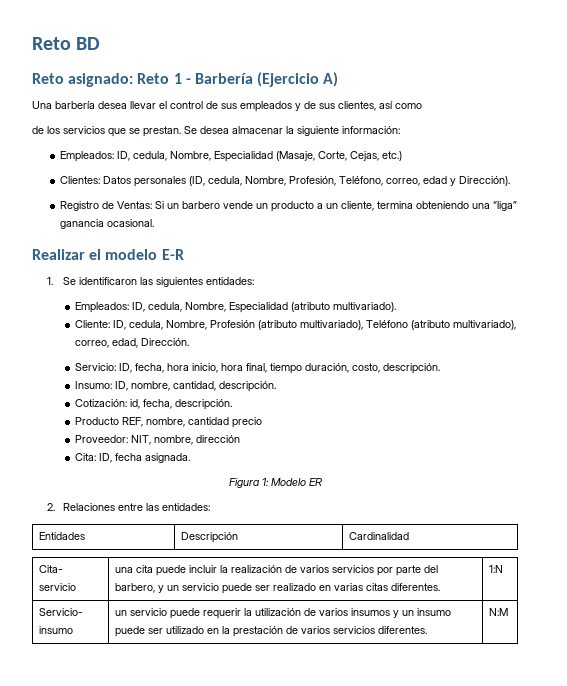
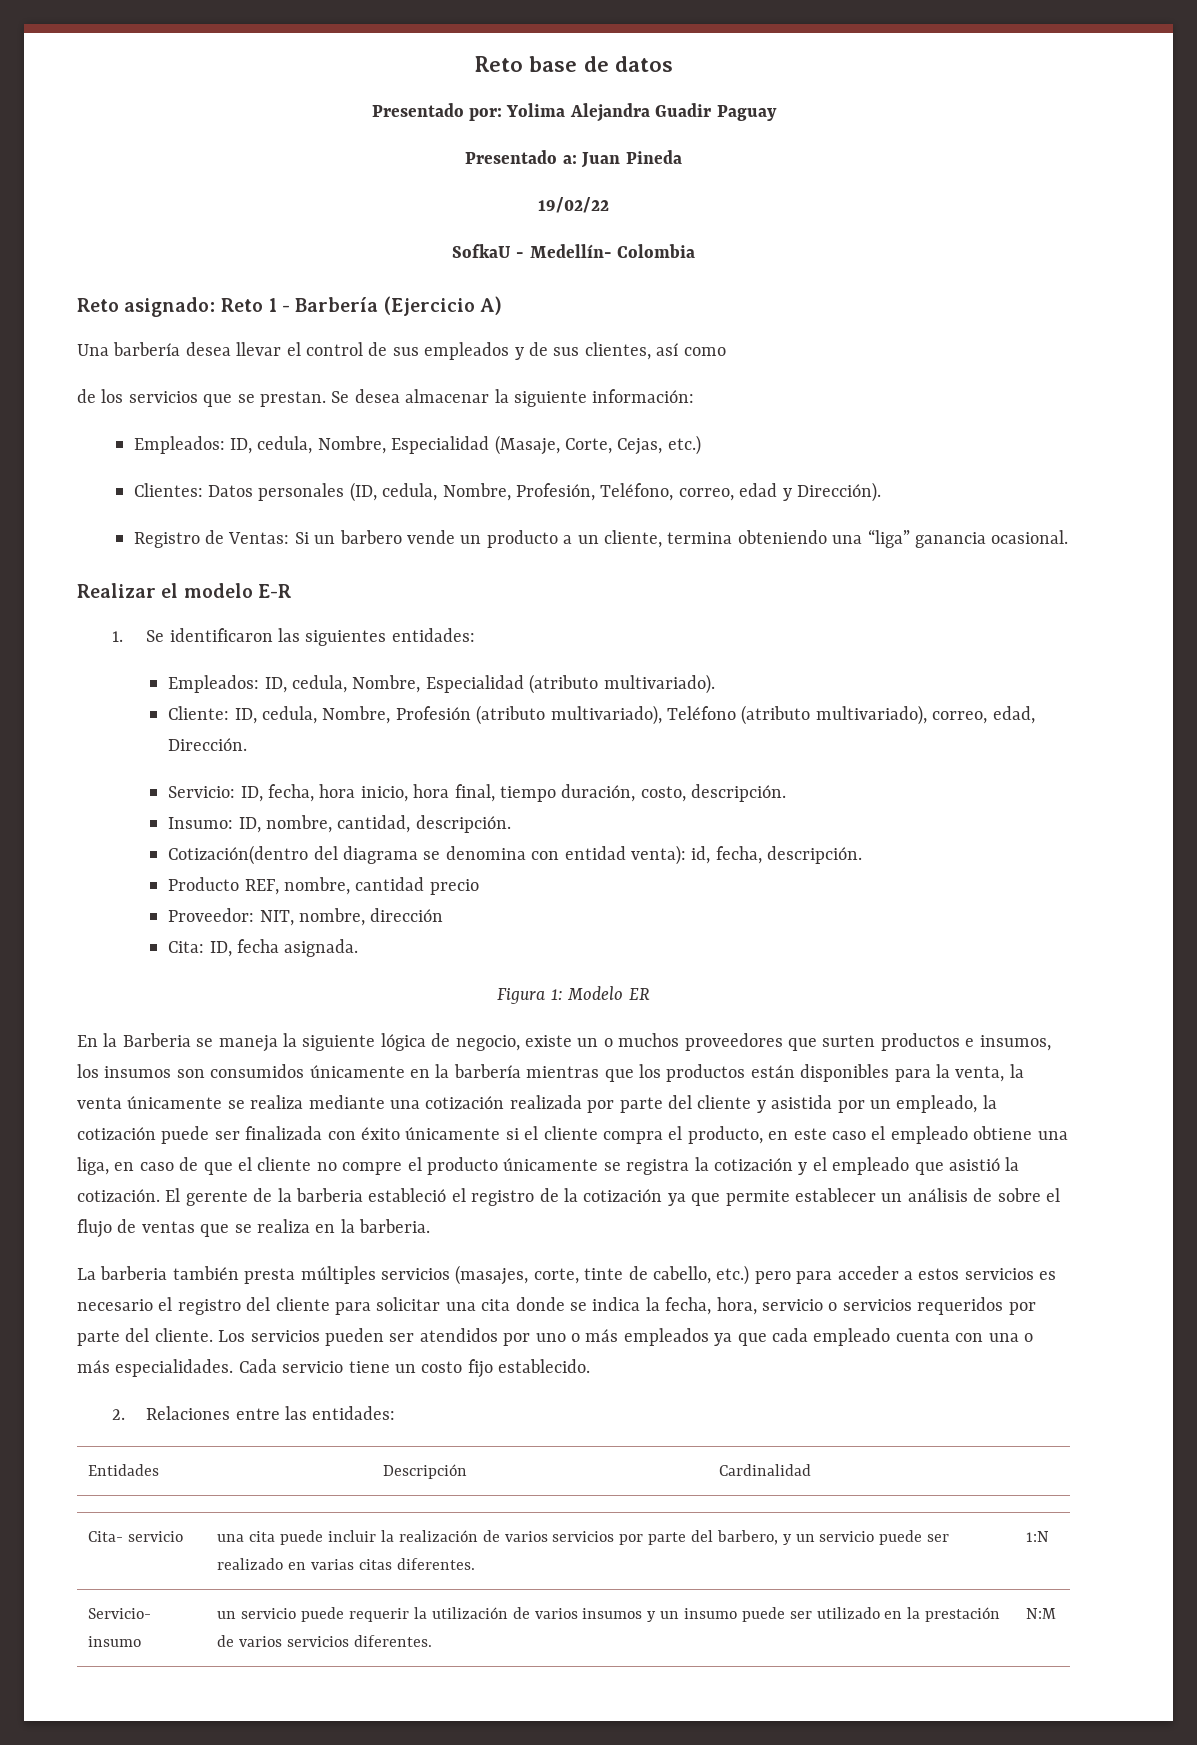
- Reto BD
+ Reto base de datos
+ Presentado por: Yolima Alejandra Guadir Paguay
+ Presentado a: Juan Pineda
+ 19/02/22
+ SofkaU - Medellín- Colombia
- Cotización: id, fecha, descripción.
+ Cotización(dentro del diagrama se denomina con entidad venta): id, fecha, descripción.
+ En la Barberia se maneja la siguiente lógica de negocio, existe un o muchos proveedores que surten productos e insumos, los insumos son consumidos únicamente en la barbería mientras que los productos están disponibles para la venta, la venta únicamente se realiza mediante una cotización realizada por parte del cliente y asistida por un empleado, la cotización puede ser finalizada con éxito únicamente si el cliente compra el producto, en este caso el empleado obtiene una liga, en caso de que el cliente no compre el producto únicamente se registra la cotización y el empleado que asistió la cotización. El gerente de la barberia estableció el registro de la cotización ya que permite establecer un análisis de sobre el flujo de ventas que se realiza en la barberia.
+ La barberia también presta múltiples servicios (masajes, corte, tinte de cabello, etc.) pero para acceder a estos servicios es necesario el registro del cliente para solicitar una cita donde se indica la fecha, hora, servicio o servicios requeridos por parte del cliente. Los servicios pueden ser atendidos por uno o más empleados ya que cada empleado cuenta con una o más especialidades. Cada servicio tiene un costo fijo establecido.

